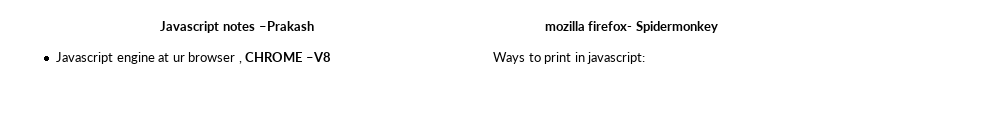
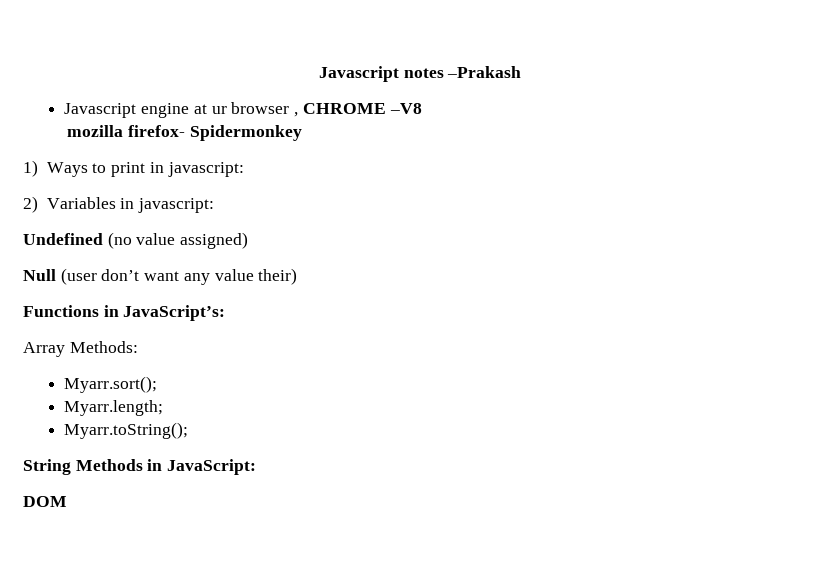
- Ways to print in javascript:
+ 1) Ways to print in javascript:
+ 2) Variables in javascript:
+ Undefined (no value assigned)
+ Null (user don’t want any value their)
+ Functions in JavaScript’s:
+ Array Methods:
+ Myarr.sort();
+ Myarr.length;
+ Myarr.toString();
+ String Methods in JavaScript:
+ DOM

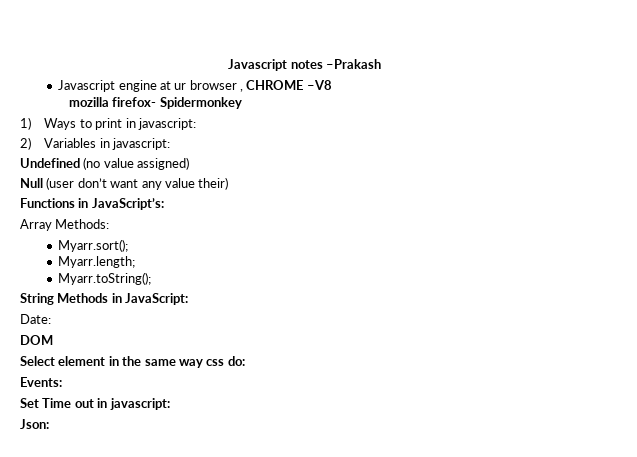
+ Date:
+ Select element in the same way css do:
+ Events:
+ Set Time out in javascript:
+ Json:

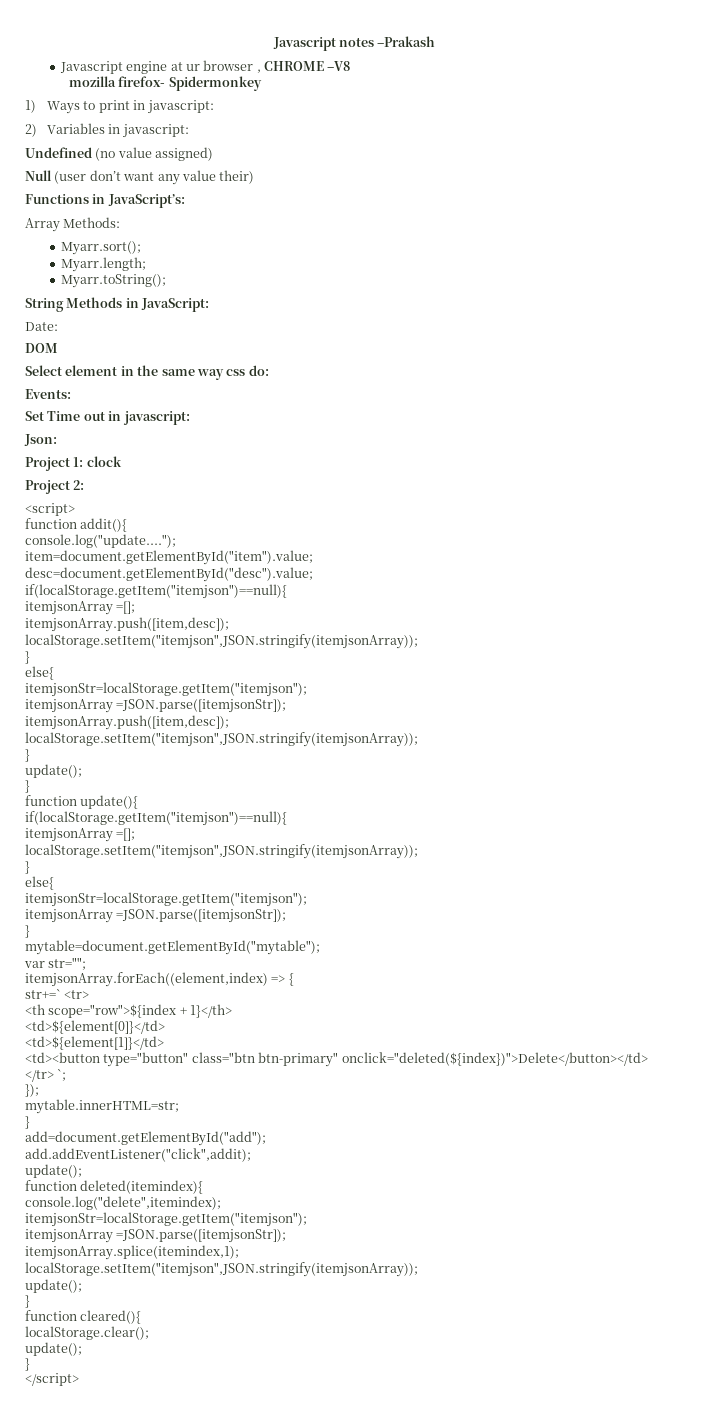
+ Project 1: clock
+ Project 2:
+ <script>
+ function addit(){
+ console.log("update....");
+ item=document.getElementById("item").value;
+ desc=document.getElementById("desc").value;
+ if(localStorage.getItem("itemjson")==null){
+ itemjsonArray =[];
+ itemjsonArray.push([item,desc]);
+ localStorage.setItem("itemjson",JSON.stringify(itemjsonArray));
+ }
+ else{
+ itemjsonStr=localStorage.getItem("itemjson");
+ itemjsonArray =JSON.parse([itemjsonStr]);
+ itemjsonArray.push([item,desc]);
+ localStorage.setItem("itemjson",JSON.stringify(itemjsonArray));
+ }
+ update();
+ }
+ function update(){
+ if(localStorage.getItem("itemjson")==null){
+ itemjsonArray =[];
+ localStorage.setItem("itemjson",JSON.stringify(itemjsonArray));
+ }
+ else{
+ itemjsonStr=localStorage.getItem("itemjson");
+ itemjsonArray =JSON.parse([itemjsonStr]);
+ }
+ mytable=document.getElementById("mytable");
+ var str="";
+ itemjsonArray.forEach((element,index) => {
+ str+=` <tr>
+ <th scope="row">${index + 1}</th>
+ <td>${element[0]}</td>
+ <td>${element[1]}</td>
+ <td><button type="button" class="btn btn-primary" onclick="deleted(${index})">Delete</button></td>
+ </tr> `;
+ });
+ mytable.innerHTML=str;
+ }
+ add=document.getElementById("add");
+ add.addEventListener("click",addit);
+ update();
+ function deleted(itemindex){
+ console.log("delete",itemindex);
+ itemjsonStr=localStorage.getItem("itemjson");
+ itemjsonArray =JSON.parse([itemjsonStr]);
+ itemjsonArray.splice(itemindex,1);
+ localStorage.setItem("itemjson",JSON.stringify(itemjsonArray));
+ update();
+ }
+ function cleared(){
+ localStorage.clear();
+ update();
+ }
+ </script>

